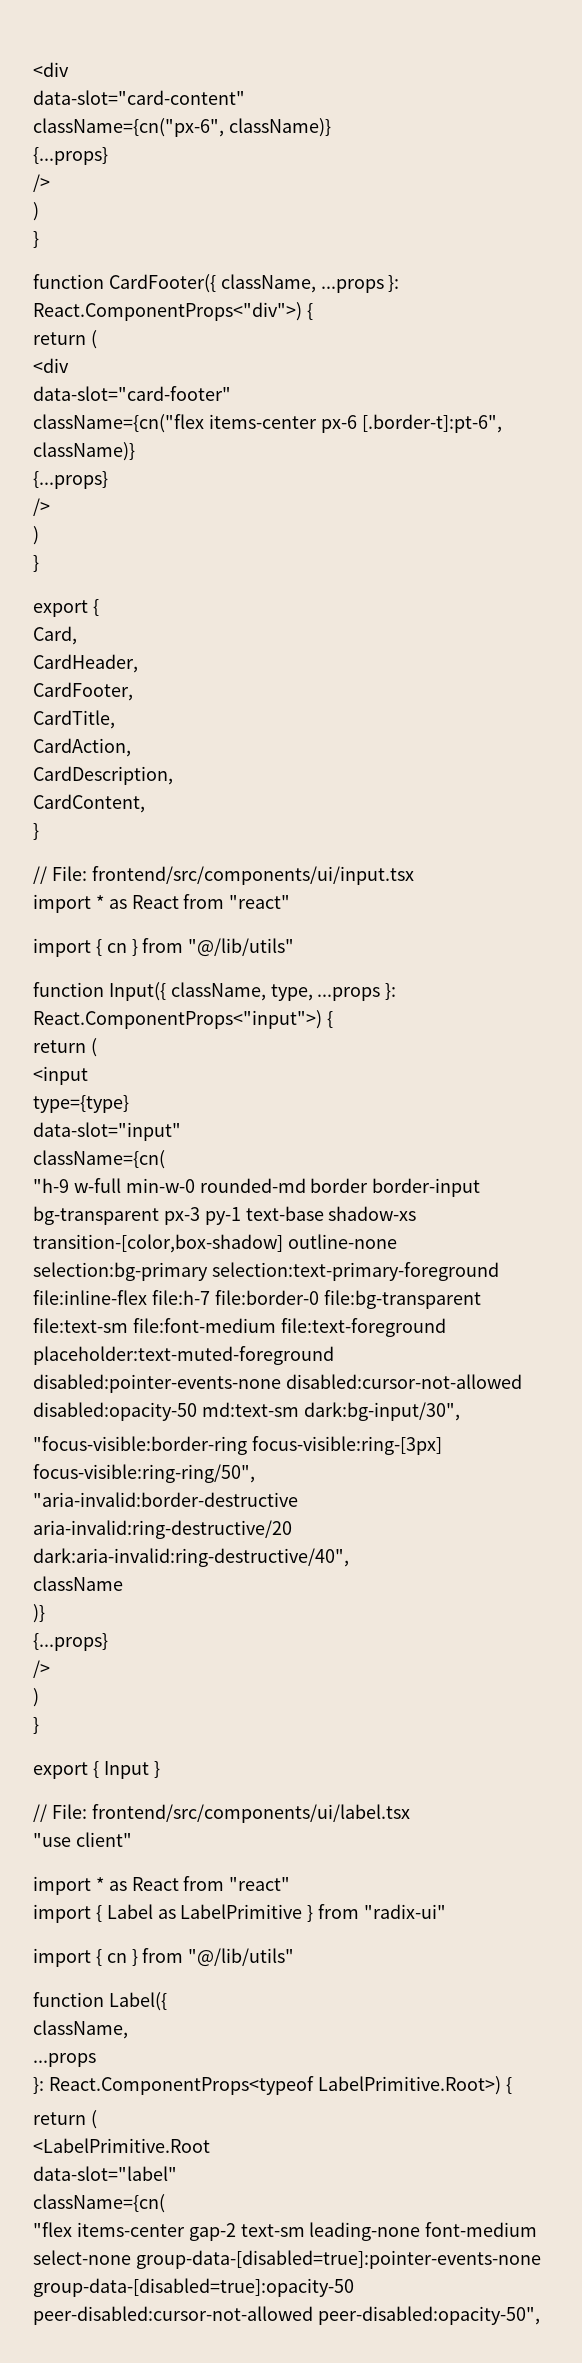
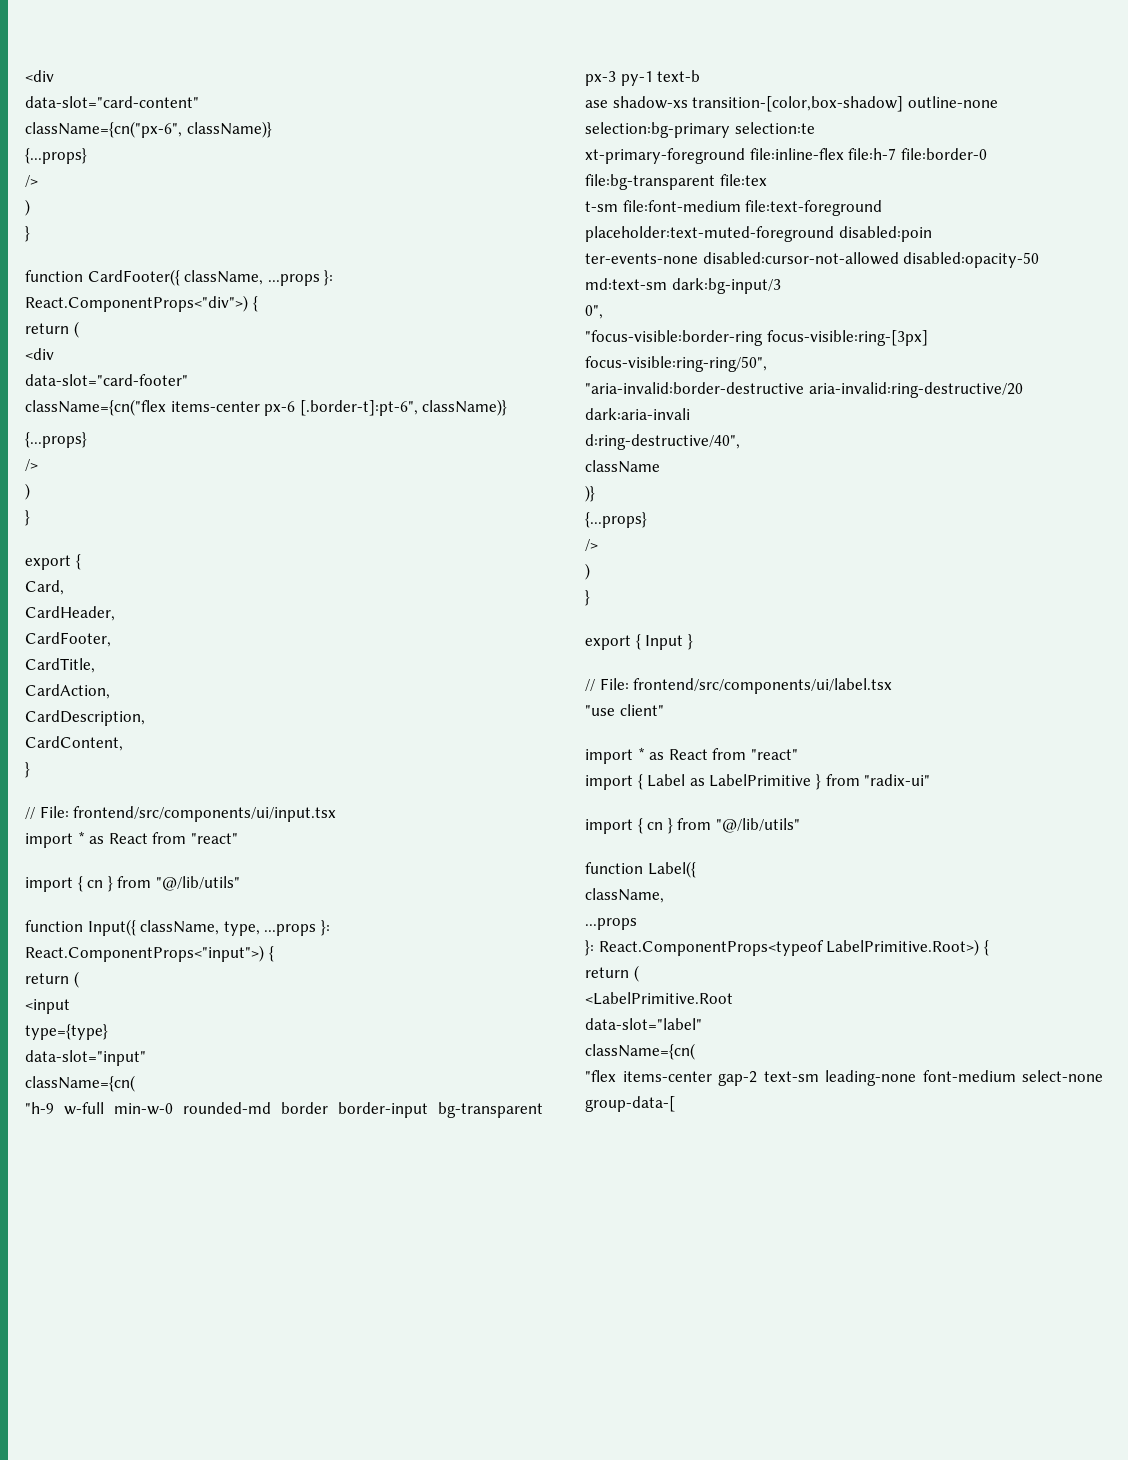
- "h-9 w-full min-w-0 rounded-md border border-input bg-transparent px-3 py-1 text-base shadow-xs transition-[color,box-shadow] outline-none selection:bg-primary selection:text-primary-foreground file:inline-flex file:h-7 file:border-0 file:bg-transparent file:text-sm file:font-medium file:text-foreground placeholder:text-muted-foreground disabled:pointer-events-none disabled:cursor-not-allowed disabled:opacity-50 md:text-sm dark:bg-input/30",
+ "h-9 w-full min-w-0 rounded-md border border-input bg-transparent px-3 py-1 text-b
+ ase shadow-xs transition-[color,box-shadow] outline-none selection:bg-primary selection:te
+ xt-primary-foreground file:inline-flex file:h-7 file:border-0 file:bg-transparent file:tex
+ t-sm file:font-medium file:text-foreground placeholder:text-muted-foreground disabled:poin
+ ter-events-none disabled:cursor-not-allowed disabled:opacity-50 md:text-sm dark:bg-input/3
+ 0",
- "aria-invalid:border-destructive aria-invalid:ring-destructive/20 dark:aria-invalid:ring-destructive/40",
+ "aria-invalid:border-destructive aria-invalid:ring-destructive/20 dark:aria-invali
+ d:ring-destructive/40",
- "flex items-center gap-2 text-sm leading-none font-medium select-none group-data-[disabled=true]:pointer-events-none group-data-[disabled=true]:opacity-50 peer-disabled:cursor-not-allowed peer-disabled:opacity-50",
+ "flex items-center gap-2 text-sm leading-none font-medium select-none group-data-[

